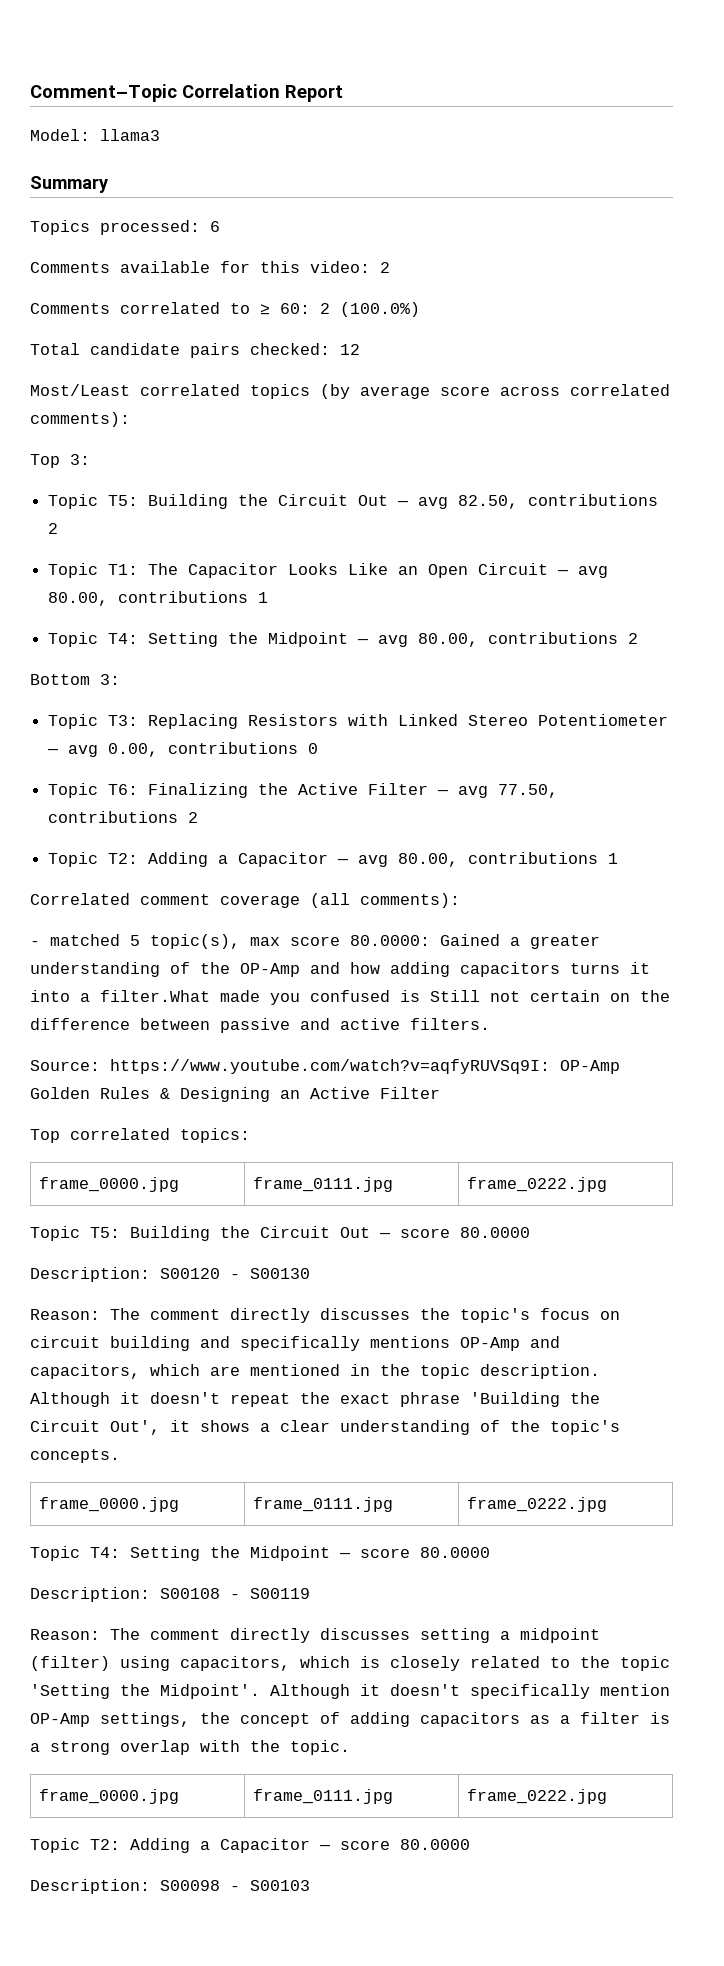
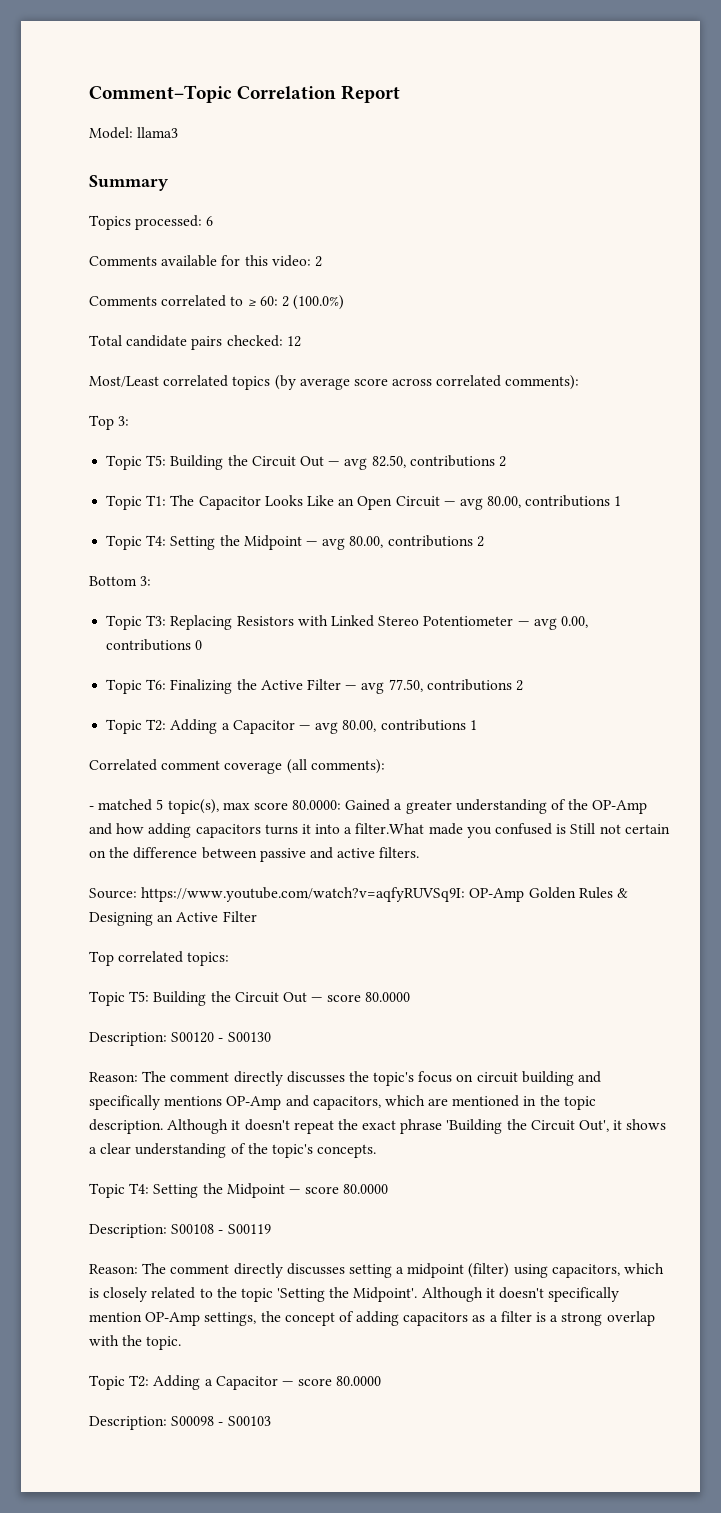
  Top correlated topics:
- frame_0000.jpg | frame_0111.jpg | frame_0222.jpg
  Although it doesn't repeat the exact phrase 'Building the Circuit Out', it shows a clear understanding of the topic's concepts.
- frame_0000.jpg | frame_0111.jpg | frame_0222.jpg
  Although it doesn't specifically mention OP-Amp settings, the concept of adding capacitors as a filter is a strong overlap with the topic.
- frame_0000.jpg | frame_0111.jpg | frame_0222.jpg

